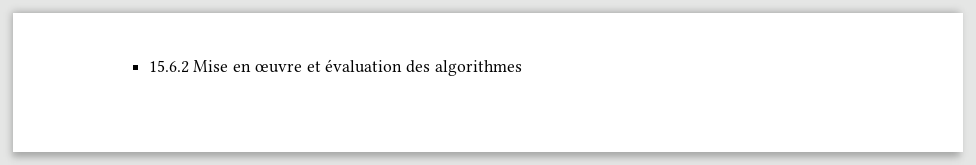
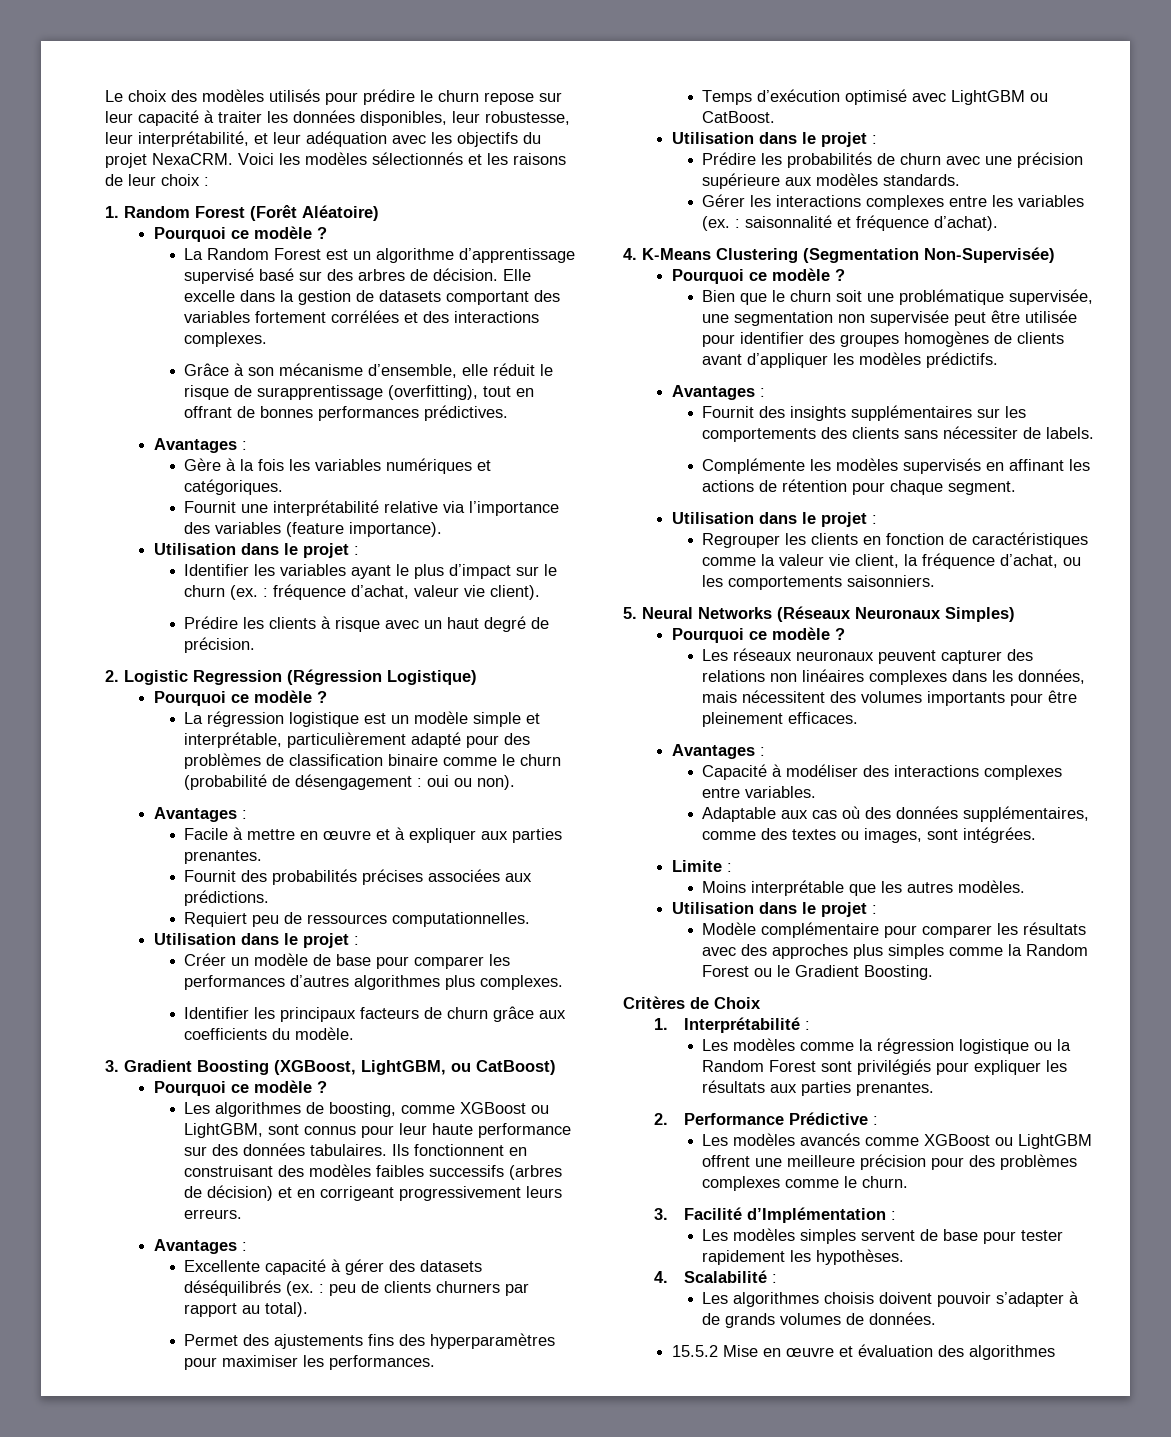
- 15.6.2 Mise en œuvre et évaluation des algorithmes
+ Le choix des modèles utilisés pour prédire le churn repose sur leur capacité à traiter les données disponibles, leur robustesse, leur interprétabilité, et leur adéquation avec les objectifs du projet NexaCRM. Voici les modèles sélectionnés et les raisons de leur choix :
+ 1. Random Forest (Forêt Aléatoire)
+ Pourquoi ce modèle ?
+ La Random Forest est un algorithme d’apprentissage supervisé basé sur des arbres de décision. Elle excelle dans la gestion de datasets comportant des variables fortement corrélées et des interactions complexes.
+ Grâce à son mécanisme d’ensemble, elle réduit le risque de surapprentissage (overfitting), tout en offrant de bonnes performances prédictives.
+ Avantages :
+ Gère à la fois les variables numériques et catégoriques.
+ Fournit une interprétabilité relative via l’importance des variables (feature importance).
+ Utilisation dans le projet :
+ Identifier les variables ayant le plus d’impact sur le churn (ex. : fréquence d’achat, valeur vie client).
+ Prédire les clients à risque avec un haut degré de précision.
+ 2. Logistic Regression (Régression Logistique)
+ Pourquoi ce modèle ?
+ La régression logistique est un modèle simple et interprétable, particulièrement adapté pour des problèmes de classification binaire comme le churn (probabilité de désengagement : oui ou non).
+ Avantages :
+ Facile à mettre en œuvre et à expliquer aux parties prenantes.
+ Fournit des probabilités précises associées aux prédictions.
+ Requiert peu de ressources computationnelles.
+ Utilisation dans le projet :
+ Créer un modèle de base pour comparer les performances d’autres algorithmes plus complexes.
+ Identifier les principaux facteurs de churn grâce aux coefficients du modèle.
+ 3. Gradient Boosting (XGBoost, LightGBM, ou CatBoost)
+ Pourquoi ce modèle ?
+ Les algorithmes de boosting, comme XGBoost ou LightGBM, sont connus pour leur haute performance sur des données tabulaires. Ils fonctionnent en construisant des modèles faibles successifs (arbres de décision) et en corrigeant progressivement leurs erreurs.
+ Avantages :
+ Excellente capacité à gérer des datasets déséquilibrés (ex. : peu de clients churners par rapport au total).
+ Permet des ajustements fins des hyperparamètres pour maximiser les performances.
+ Temps d’exécution optimisé avec LightGBM ou CatBoost.
+ Utilisation dans le projet :
+ Prédire les probabilités de churn avec une précision supérieure aux modèles standards.
+ Gérer les interactions complexes entre les variables (ex. : saisonnalité et fréquence d’achat).
+ 4. K-Means Clustering (Segmentation Non-Supervisée)
+ Pourquoi ce modèle ?
+ Bien que le churn soit une problématique supervisée, une segmentation non supervisée peut être utilisée pour identifier des groupes homogènes de clients avant d’appliquer les modèles prédictifs.
+ Avantages :
+ Fournit des insights supplémentaires sur les comportements des clients sans nécessiter de labels.
+ Complémente les modèles supervisés en affinant les actions de rétention pour chaque segment.
+ Utilisation dans le projet :
+ Regrouper les clients en fonction de caractéristiques comme la valeur vie client, la fréquence d’achat, ou les comportements saisonniers.
+ 5. Neural Networks (Réseaux Neuronaux Simples)
+ Pourquoi ce modèle ?
+ Les réseaux neuronaux peuvent capturer des relations non linéaires complexes dans les données, mais nécessitent des volumes importants pour être pleinement efficaces.
+ Avantages :
+ Capacité à modéliser des interactions complexes entre variables.
+ Adaptable aux cas où des données supplémentaires, comme des textes ou images, sont intégrées.
+ Limite :
+ Moins interprétable que les autres modèles.
+ Utilisation dans le projet :
+ Modèle complémentaire pour comparer les résultats avec des approches plus simples comme la Random Forest ou le Gradient Boosting.
+ Critères de Choix
+ 1. Interprétabilité :
+ Les modèles comme la régression logistique ou la Random Forest sont privilégiés pour expliquer les résultats aux parties prenantes.
+ 2. Performance Prédictive :
+ Les modèles avancés comme XGBoost ou LightGBM offrent une meilleure précision pour des problèmes complexes comme le churn.
+ 3. Facilité d’Implémentation :
+ Les modèles simples servent de base pour tester rapidement les hypothèses.
+ 4. Scalabilité :
+ Les algorithmes choisis doivent pouvoir s’adapter à de grands volumes de données.
+ 15.5.2 Mise en œuvre et évaluation des algorithmes

